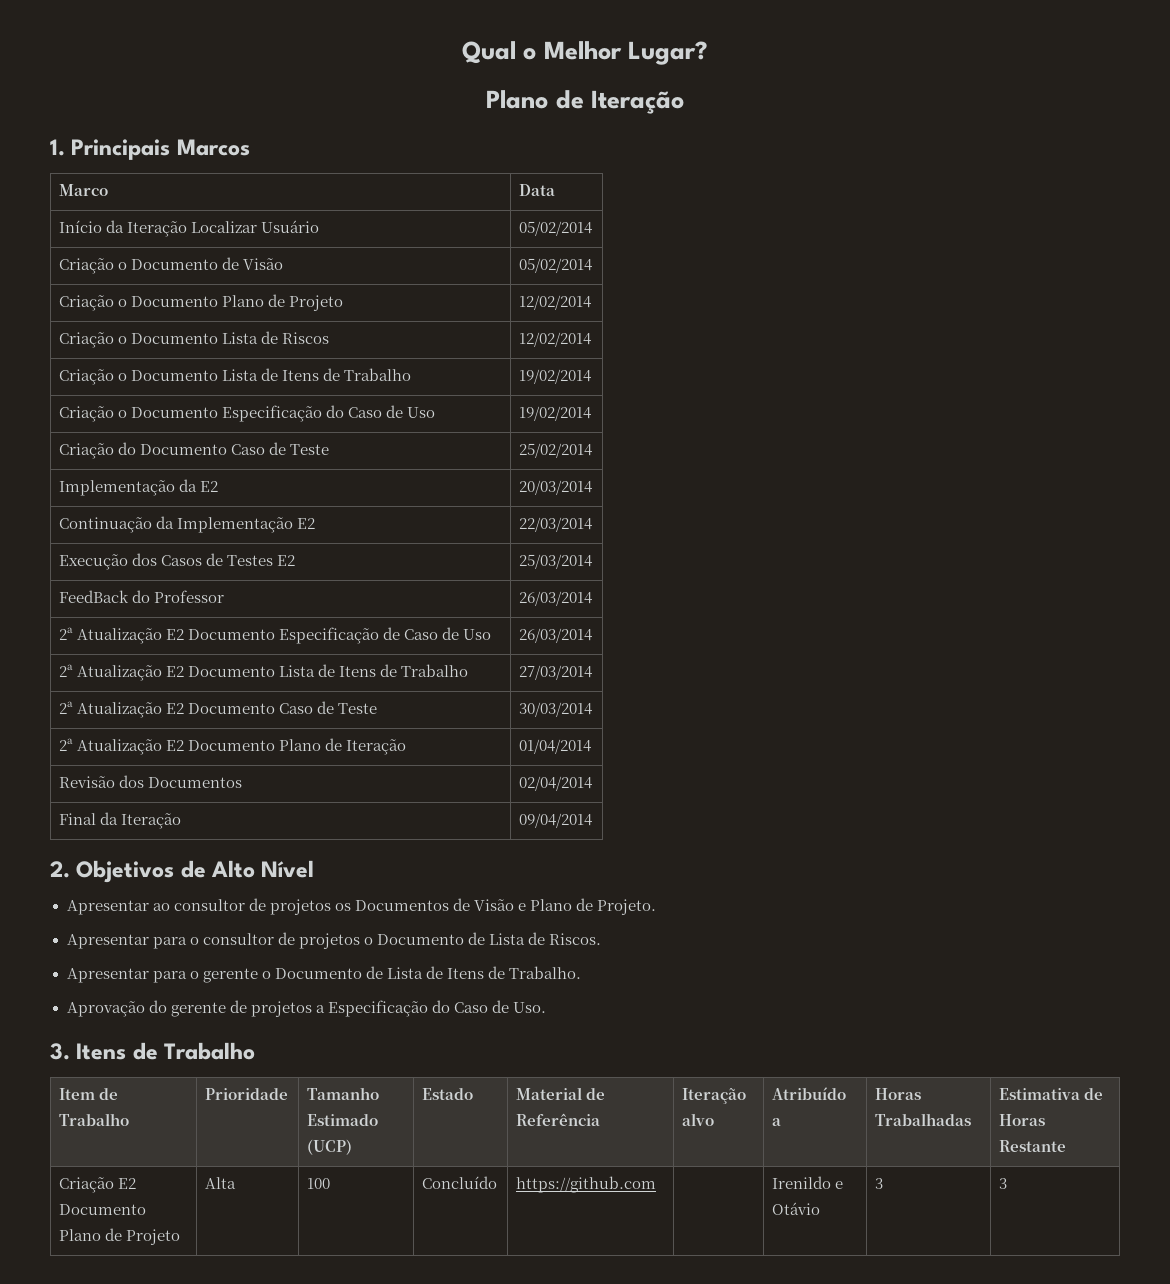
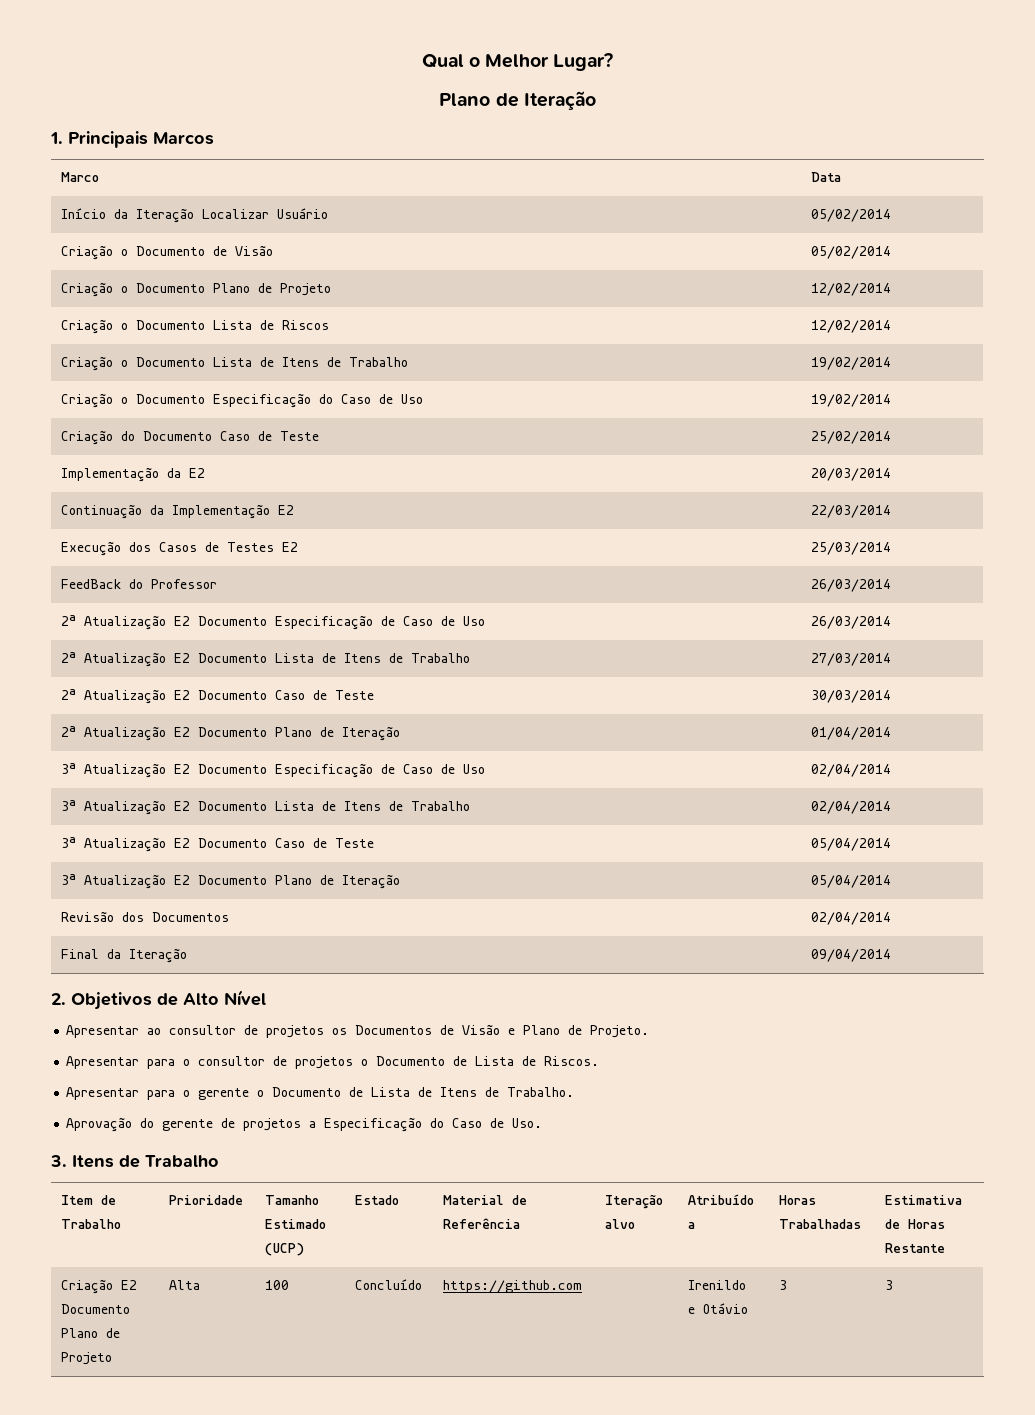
+ 3ª Atualização E2 Documento Especificação de Caso de Uso | 02/04/2014
+ 3ª Atualização E2 Documento Lista de Itens de Trabalho | 02/04/2014
+ 3ª Atualização E2 Documento Caso de Teste | 05/04/2014
+ 3ª Atualização E2 Documento Plano de Iteração | 05/04/2014

